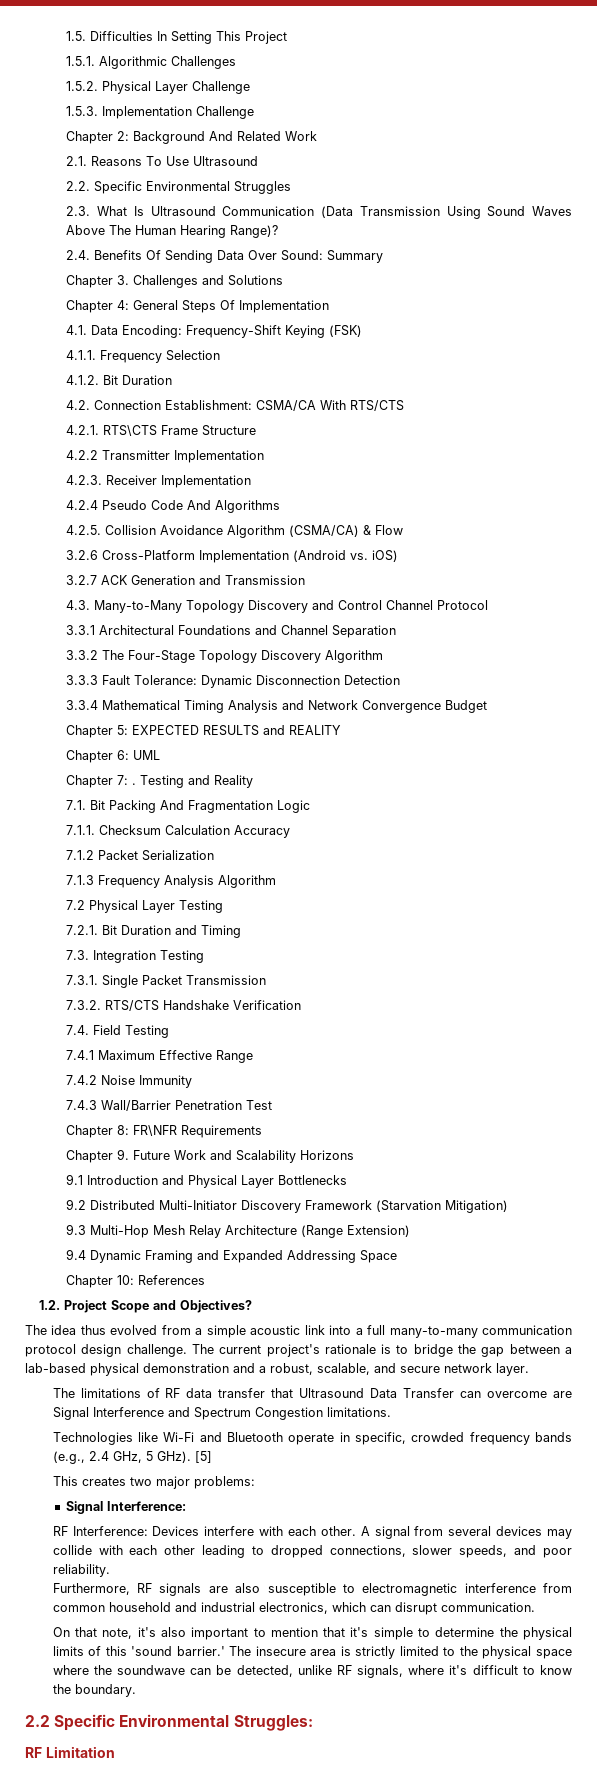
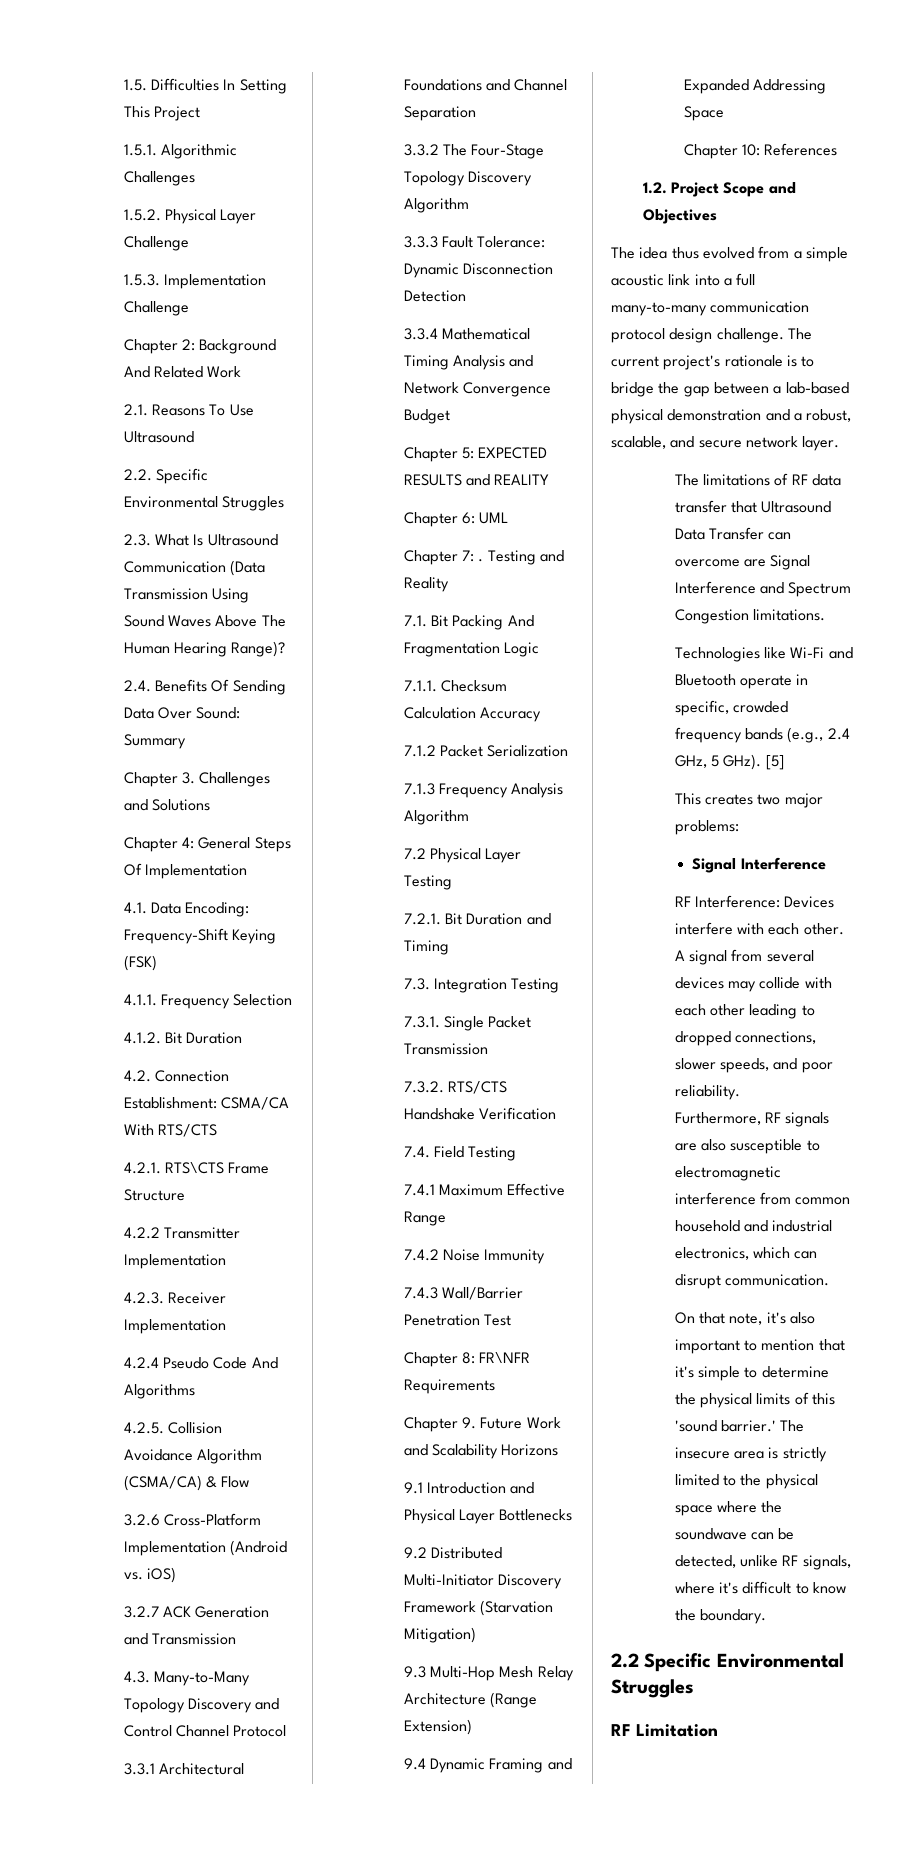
- 1.2. Project Scope and Objectives?
+ 1.2. Project Scope and Objectives
  This creates two major problems:
- Signal Interference:
+ Signal Interference
- 2.2 Specific Environmental Struggles:
+ 2.2 Specific Environmental Struggles

